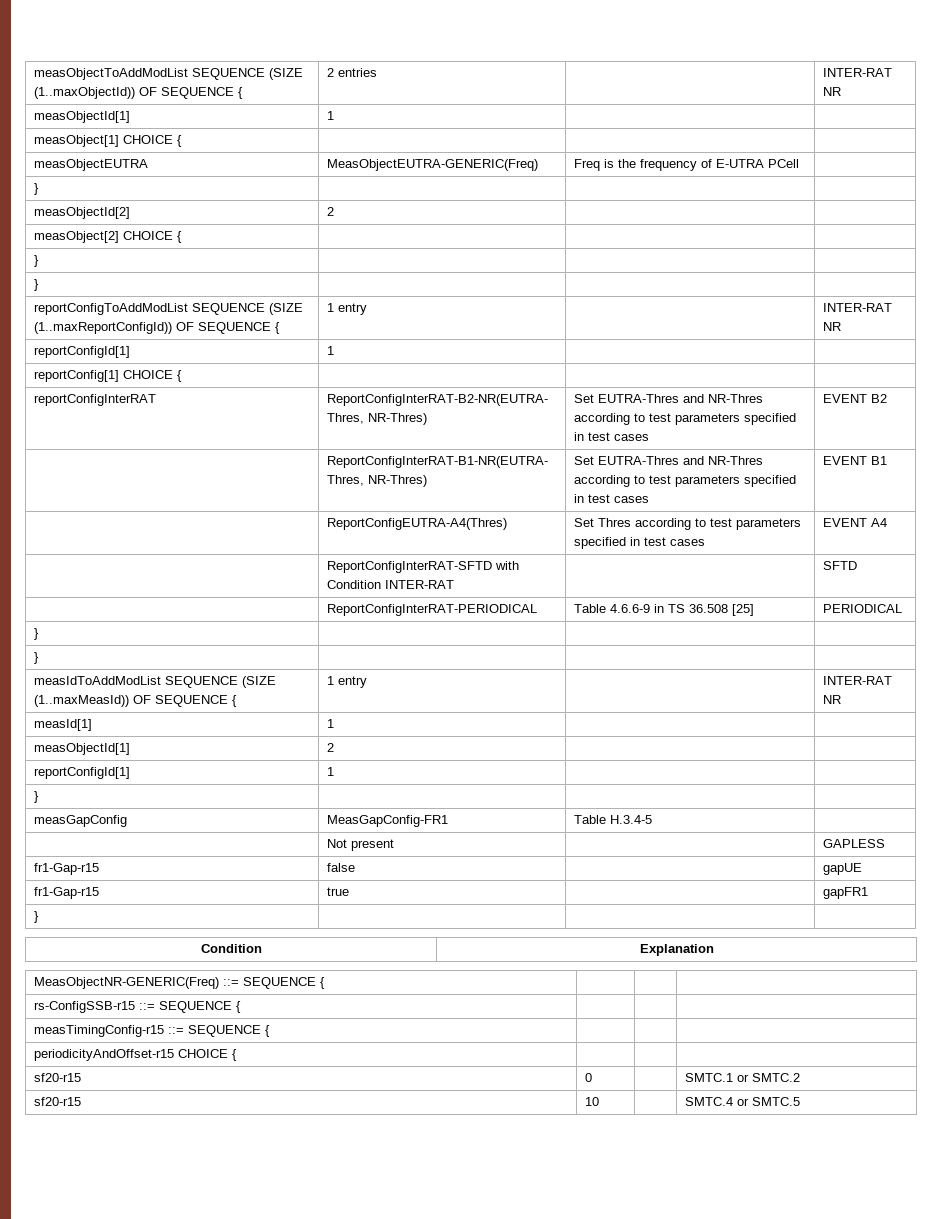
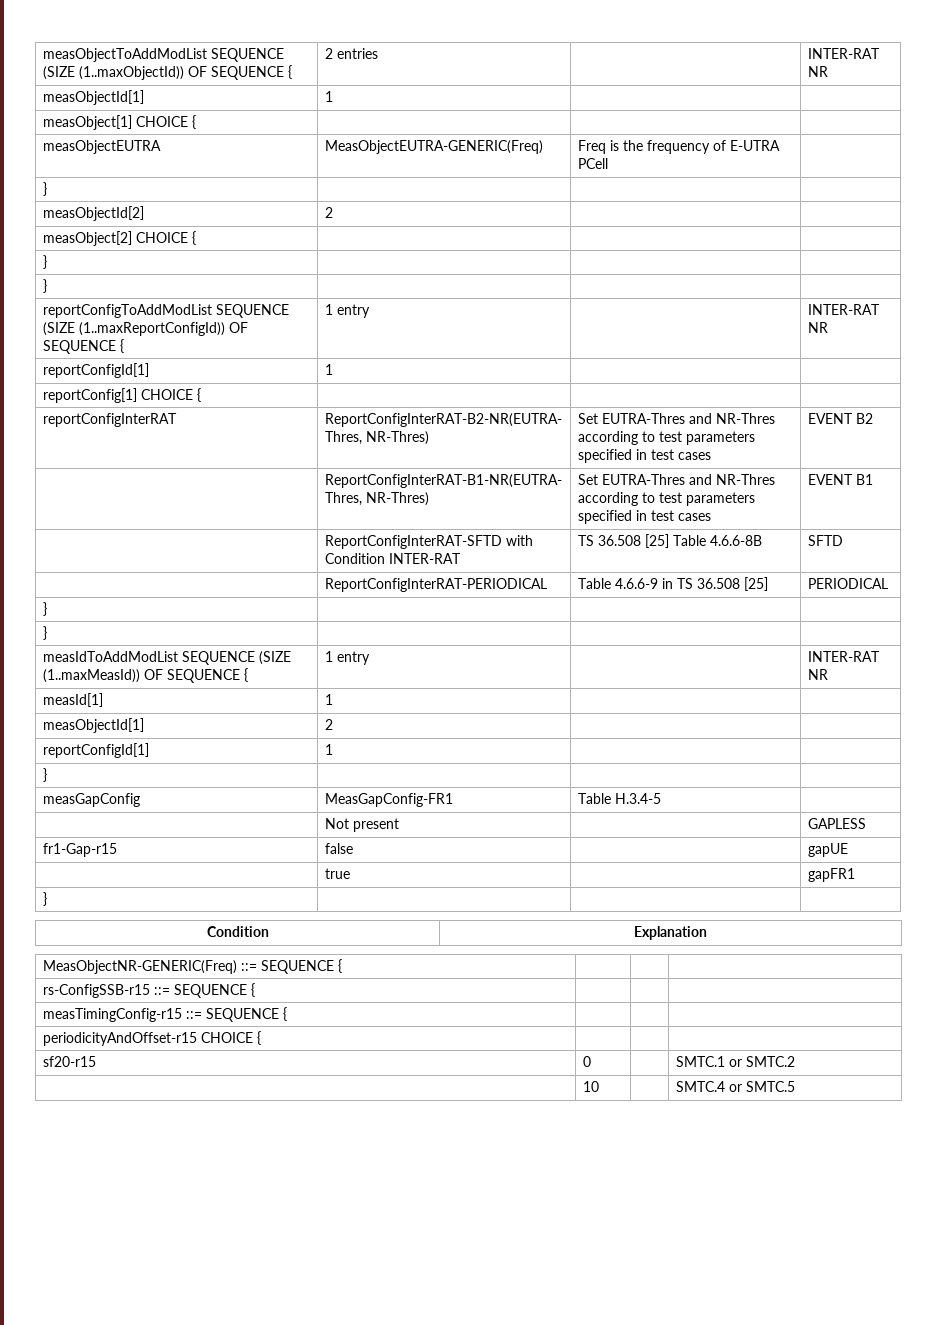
- | ReportConfigEUTRA-A4(Thres) | Set Thres according to test parameters specified in test cases | EVENT A4
- | ReportConfigInterRAT-SFTD with Condition INTER-RAT | | SFTD
+ | ReportConfigInterRAT-SFTD with Condition INTER-RAT | TS 36.508 [25] Table 4.6.6-8B | SFTD
- fr1-Gap-r15 | true | | gapFR1
+ | true | | gapFR1
- sf20-r15 | 10 | | SMTC.4 or SMTC.5
+ | 10 | | SMTC.4 or SMTC.5

